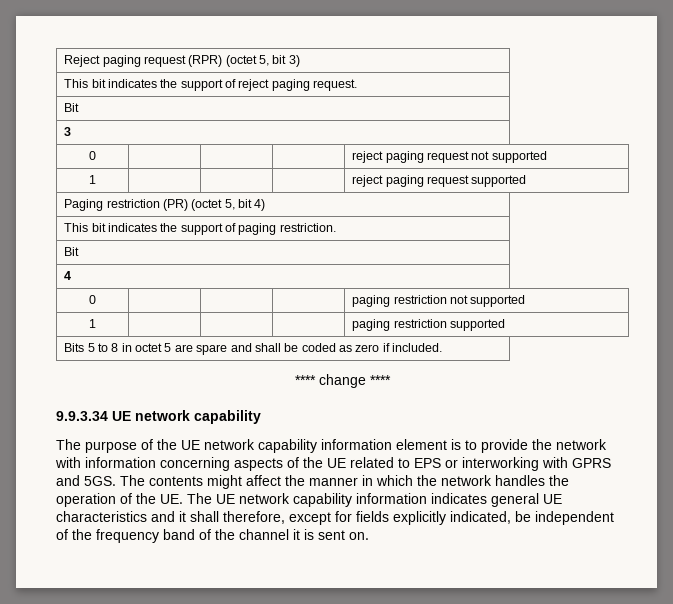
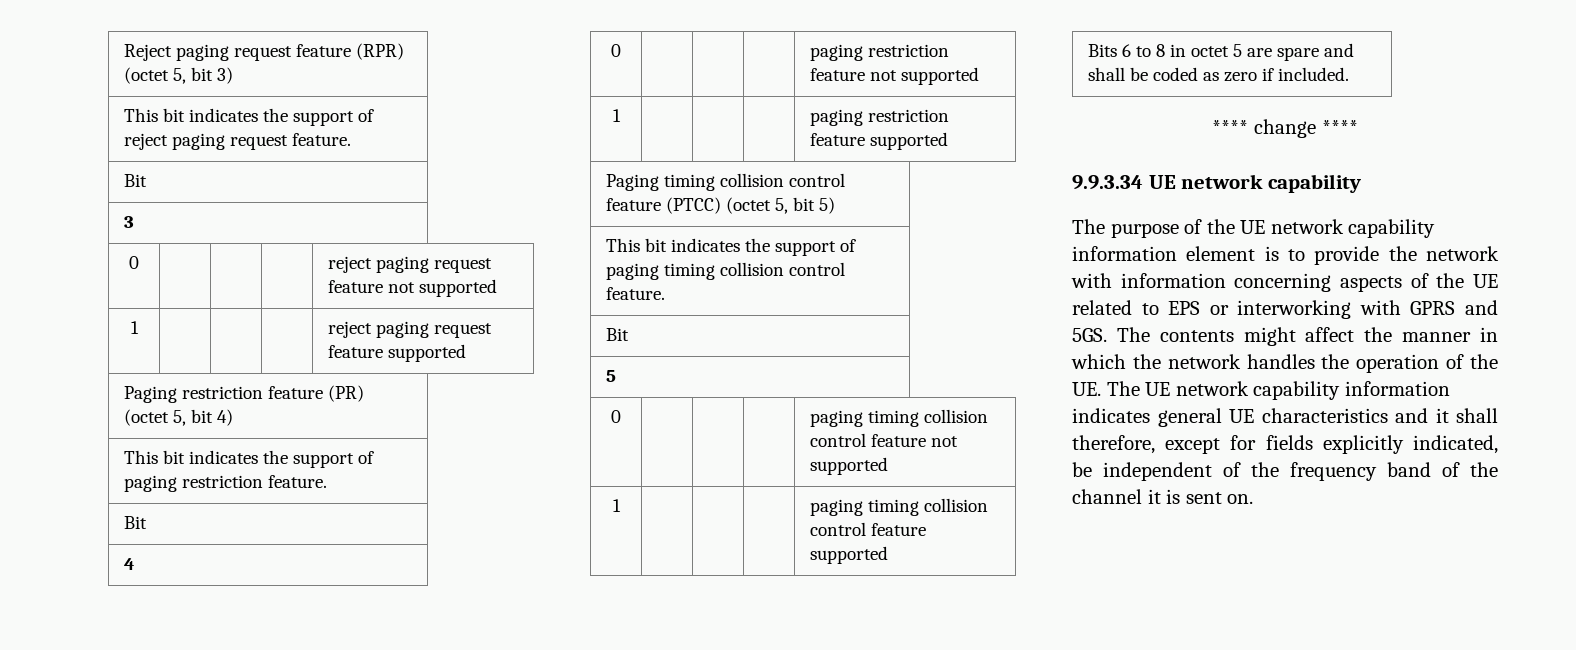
- Reject paging request (RPR) (octet 5, bit 3)
+ Reject paging request feature (RPR) (octet 5, bit 3)
- This bit indicates the support of reject paging request.
+ This bit indicates the support of reject paging request feature.
- 0 | | | | reject paging request not supported
+ 0 | | | | reject paging request feature not supported
- 1 | | | | reject paging request supported
+ 1 | | | | reject paging request feature supported
- Paging restriction (PR) (octet 5, bit 4)
+ Paging restriction feature (PR) (octet 5, bit 4)
- This bit indicates the support of paging restriction.
+ This bit indicates the support of paging restriction feature.
- 0 | | | | paging restriction not supported
+ 0 | | | | paging restriction feature not supported
- 1 | | | | paging restriction supported
+ 1 | | | | paging restriction feature supported
+ Paging timing collision control feature (PTCC) (octet 5, bit 5)
+ This bit indicates the support of paging timing collision control feature.
+ Bit
+ 5
+ 0 | | | | paging timing collision control feature not supported
+ 1 | | | | paging timing collision control feature supported
- Bits 5 to 8 in octet 5 are spare and shall be coded as zero if included.
+ Bits 6 to 8 in octet 5 are spare and shall be coded as zero if included.

